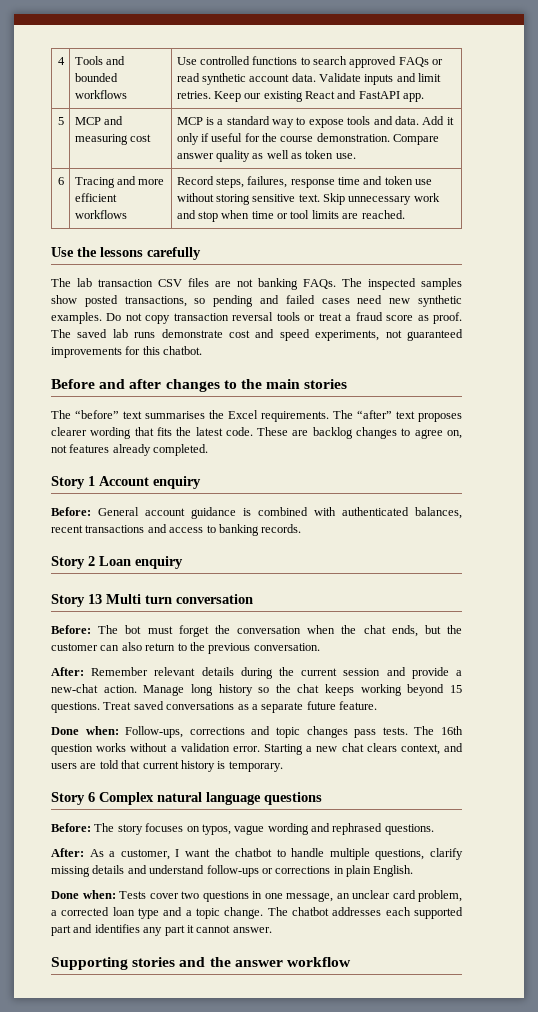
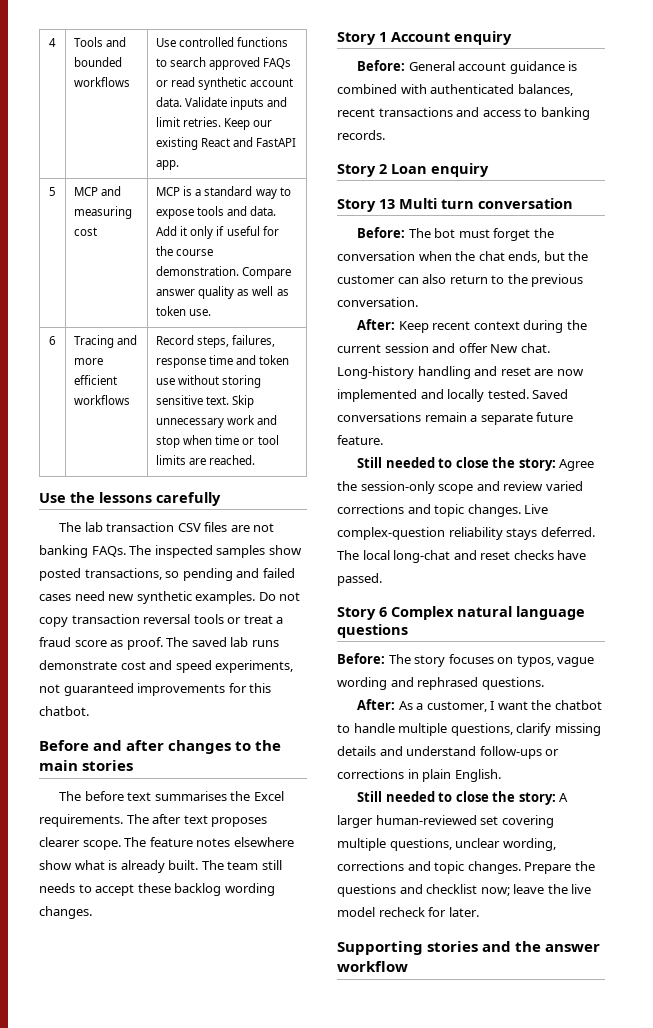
- The “before” text summarises the Excel requirements.
+ The before text summarises the Excel requirements.
- The “after” text proposes clearer wording that fits the latest code. These are backlog changes to agree on, not features already completed.
+ The after text proposes clearer scope. The feature notes elsewhere show what is already built. The team still needs to accept these backlog wording changes.
- After: Remember relevant details during the current session and provide a new-chat action. Manage long history so the chat keeps working beyond 15 questions. Treat saved conversations as a separate future feature.
- Done when: Follow-ups, corrections and topic changes pass tests. The 16th question works without a validation error. Starting a new chat clears context, and users are told that current history is temporary.
+ After: Keep recent context during the current session and offer New chat. Long-history handling and reset are now implemented and locally tested. Saved conversations remain a separate future feature.
+ Still needed to close the story: Agree the session-only scope and review varied corrections and topic changes. Live complex-question reliability stays deferred. The local long-chat and reset checks have passed.
- Done when: Tests cover two questions in one message, an unclear card problem, a corrected loan type and a topic change. The chatbot addresses each supported part and identifies any part it cannot answer.
+ Still needed to close the story: A larger human-reviewed set covering multiple questions, unclear wording, corrections and topic changes. Prepare the questions and checklist now; leave the live model recheck for later.

